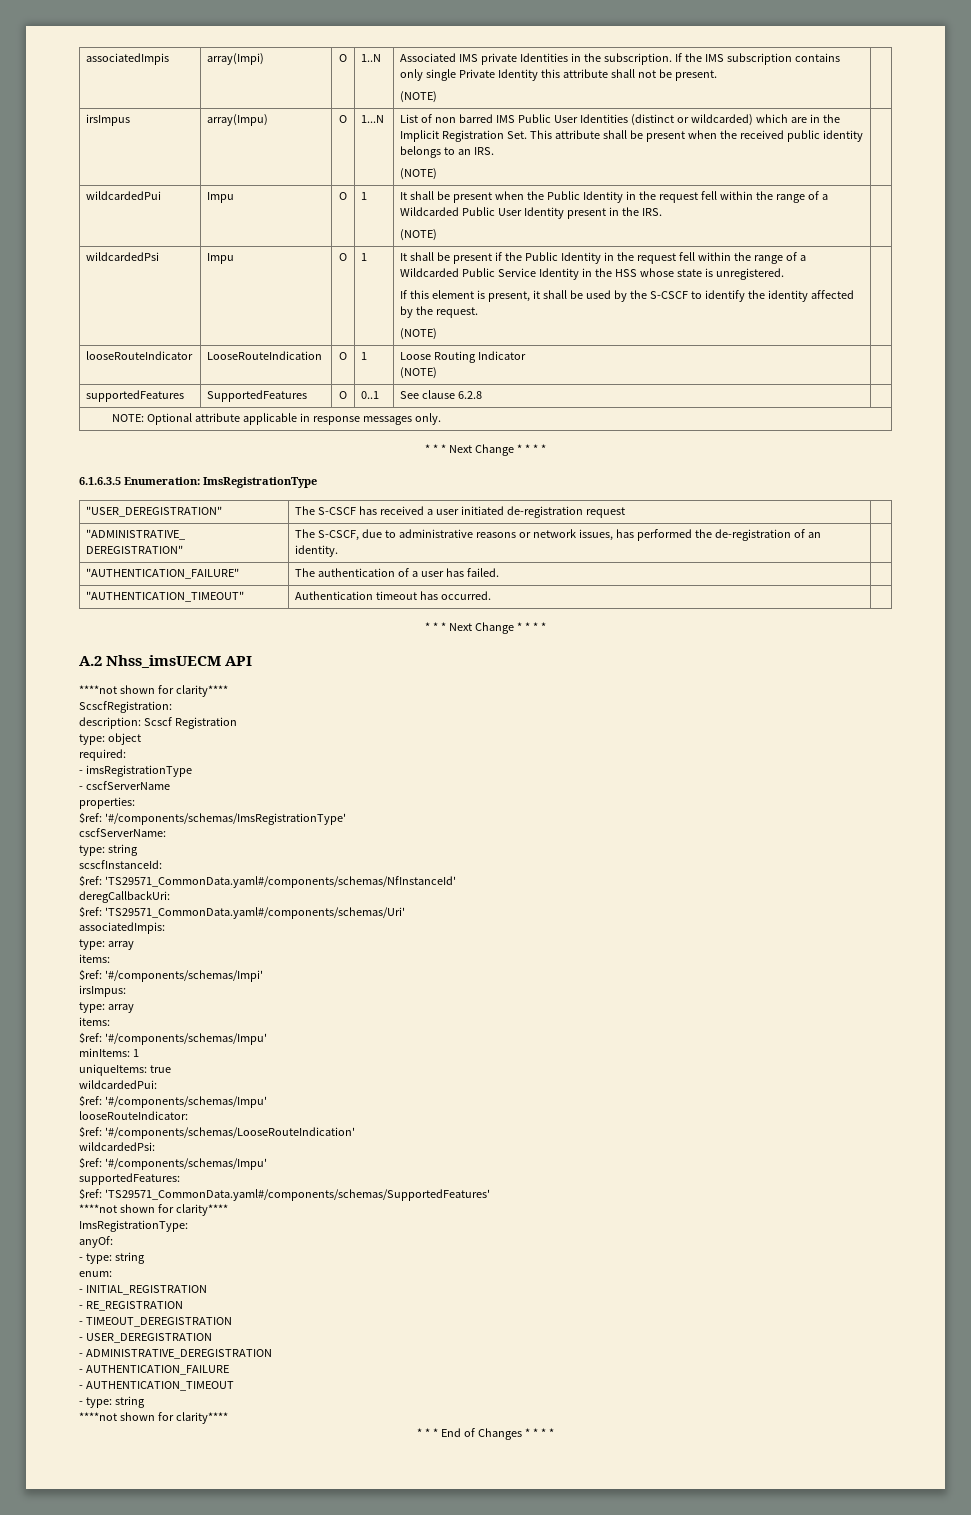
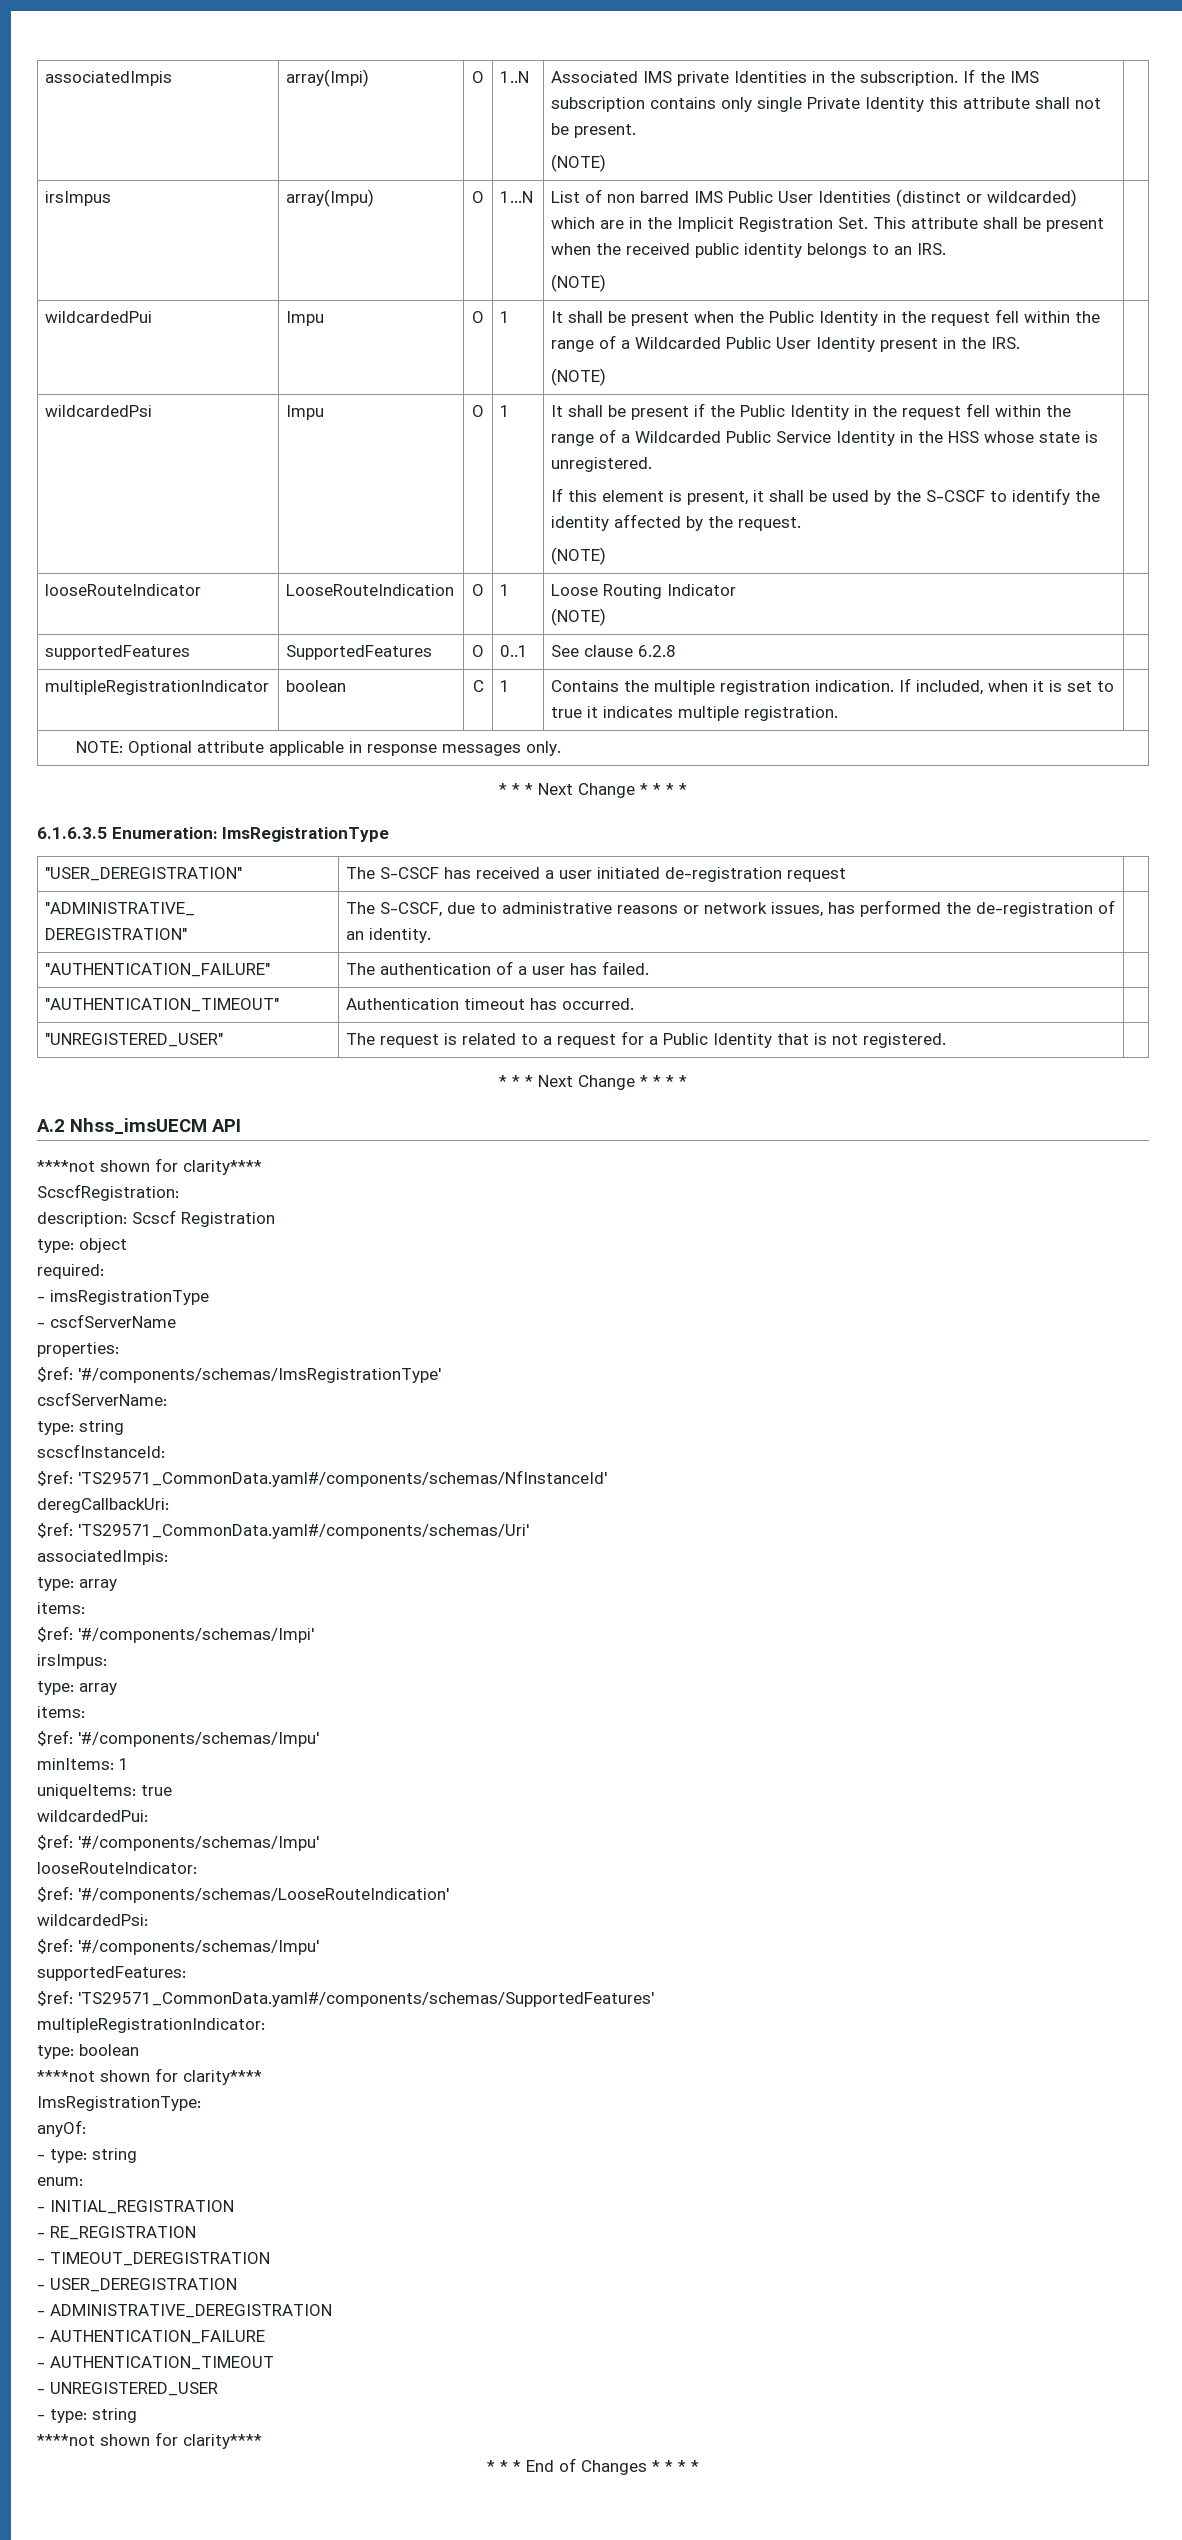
+ multipleRegistrationIndicator | boolean | C | 1 | Contains the multiple registration indication. If included, when it is set to true it indicates multiple registration. |
+ "UNREGISTERED_USER" | The request is related to a request for a Public Identity that is not registered. |
+ multipleRegistrationIndicator:
+ type: boolean
+ - UNREGISTERED_USER

